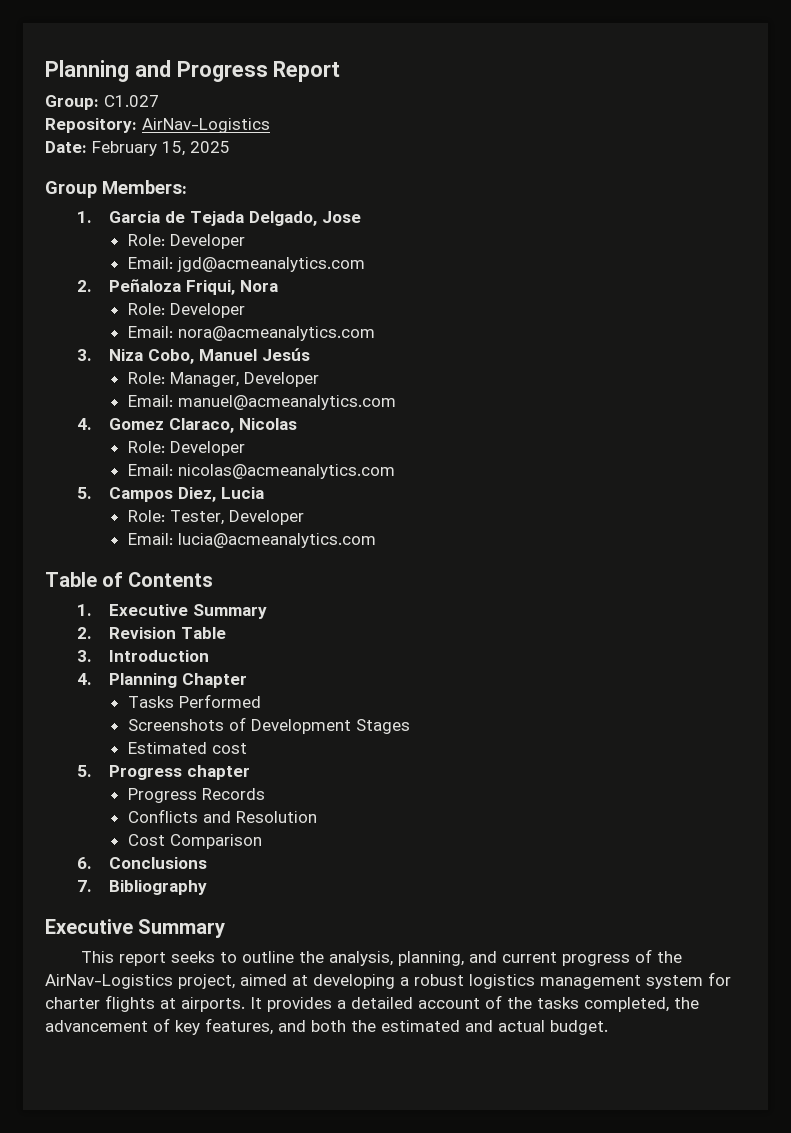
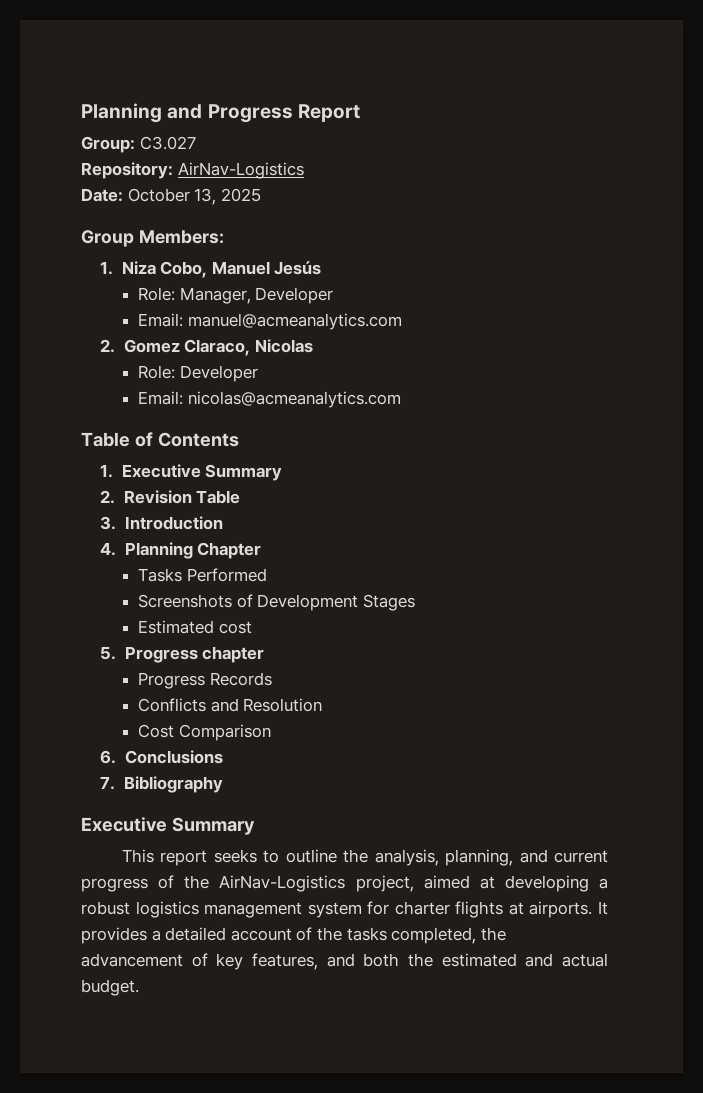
- Group: C1.027
+ Group: C3.027
- Date: February 15, 2025
+ Date: October 13, 2025
- 1. Garcia de Tejada Delgado, Jose
- Role: Developer
- Email: jgd@acmeanalytics.com
- 2. Peñaloza Friqui, Nora
- Role: Developer
- Email: nora@acmeanalytics.com
- 3. Niza Cobo, Manuel Jesús
+ 1. Niza Cobo, Manuel Jesús
- 4. Gomez Claraco, Nicolas
+ 2. Gomez Claraco, Nicolas
- 5. Campos Diez, Lucia
- Role: Tester, Developer
- Email: lucia@acmeanalytics.com

